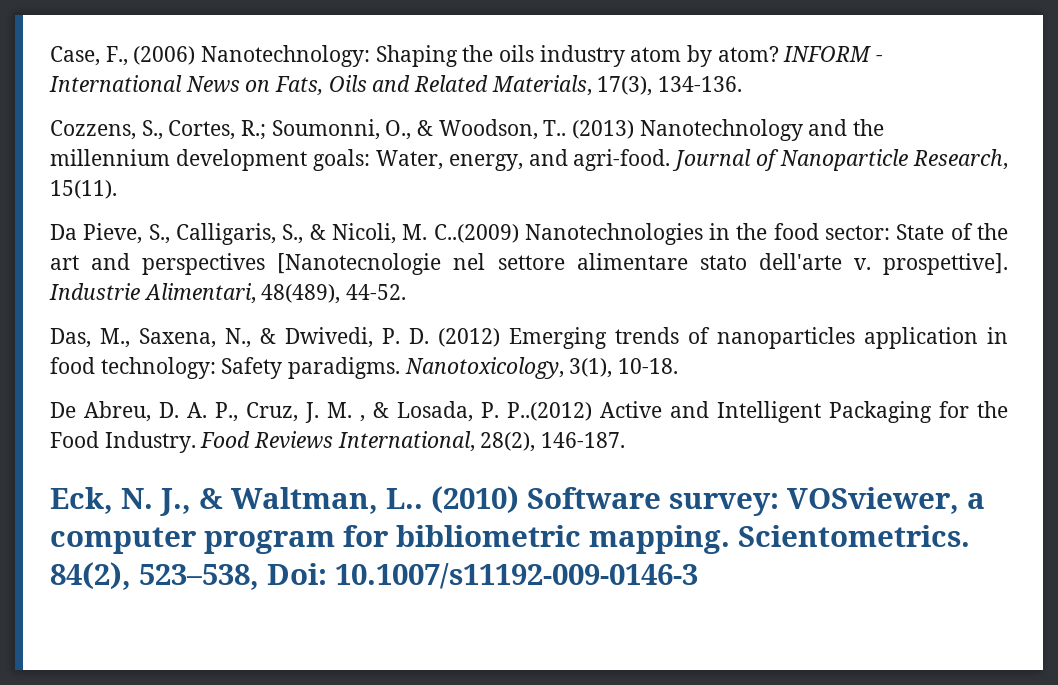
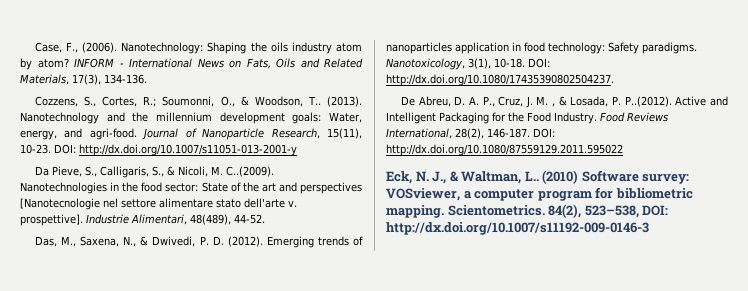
- Case, F., (2006) Nanotechnology: Shaping the oils industry atom by atom?
+ Case, F., (2006). Nanotechnology: Shaping the oils industry atom by atom?
- (2013) Nanotechnology and the millennium development goals: Water, energy, and agri-food.
+ (2013). Nanotechnology and the millennium development goals: Water, energy, and agri-food.
- Journal of Nanoparticle Research, 15(11).
+ Journal of Nanoparticle Research, 15(11), 10-23. DOI: http://dx.doi.org/10.1007/s11051-013-2001-y
- Da Pieve, S., Calligaris, S., & Nicoli, M. C..(2009) Nanotechnologies in the food sector: State of the art and perspectives [Nanotecnologie nel settore alimentare stato dell'arte v. prospettive].
+ Da Pieve, S., Calligaris, S., & Nicoli, M. C..(2009). Nanotechnologies in the food sector: State of the art and perspectives [Nanotecnologie nel settore alimentare stato dell'arte v. prospettive].
- Das, M., Saxena, N., & Dwivedi, P. D. (2012) Emerging trends of nanoparticles application in food technology: Safety paradigms.
+ Das, M., Saxena, N., & Dwivedi, P. D. (2012). Emerging trends of nanoparticles application in food technology: Safety paradigms.
+ DOI: http://dx.doi.org/10.1080/17435390802504237.
- De Abreu, D. A. P., Cruz, J. M. , & Losada, P. P..(2012) Active and Intelligent Packaging for the Food Industry.
+ De Abreu, D. A. P., Cruz, J. M. , & Losada, P. P..(2012). Active and Intelligent Packaging for the Food Industry.
+ DOI: http://dx.doi.org/10.1080/87559129.2011.595022
- 84(2), 523–538, Doi: 10.1007/s11192-009-0146-3
+ 84(2), 523–538, DOI: http://dx.doi.org/10.1007/s11192-009-0146-3

